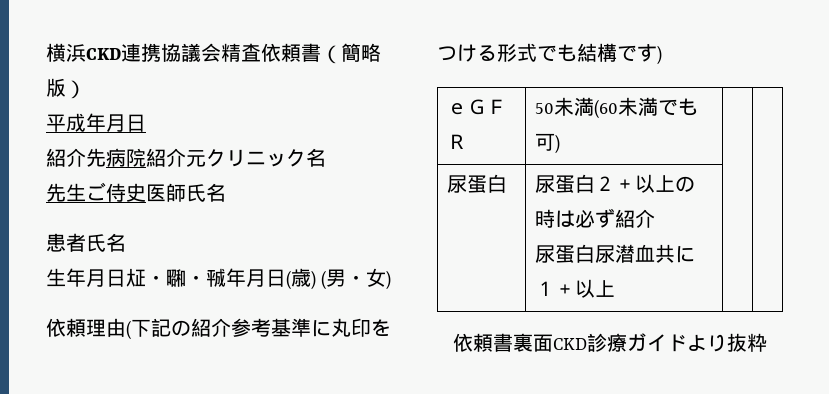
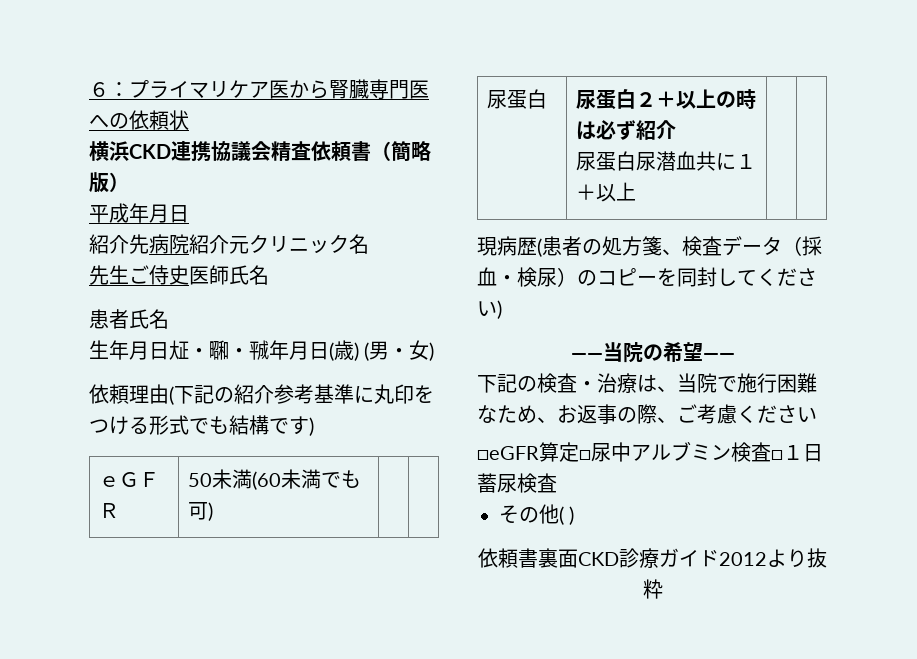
+ ６：プライマリケア医から腎臓専門医への依頼状
+ 現病歴(患者の処方箋、検査データ（採血・検尿）のコピーを同封してください)
+ ――当院の希望――
+ 下記の検査・治療は、当院で施行困難なため、お返事の際、ご考慮ください
+ □eGFR算定□尿中アルブミン検査□１日蓄尿検査
+ その他( )
- 依頼書裏面CKD診療ガイドより抜粋
+ 依頼書裏面CKD診療ガイド2012より抜粋

